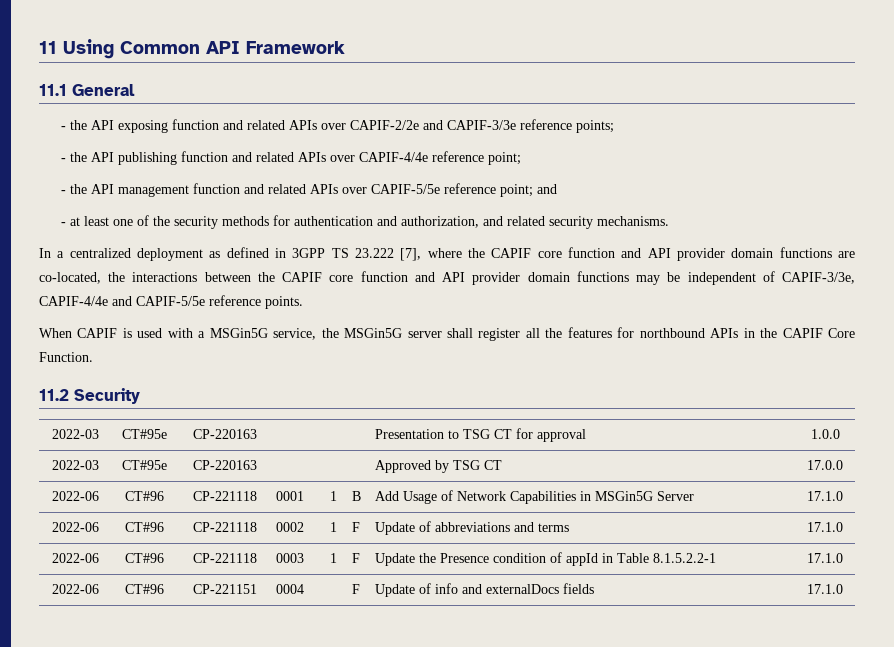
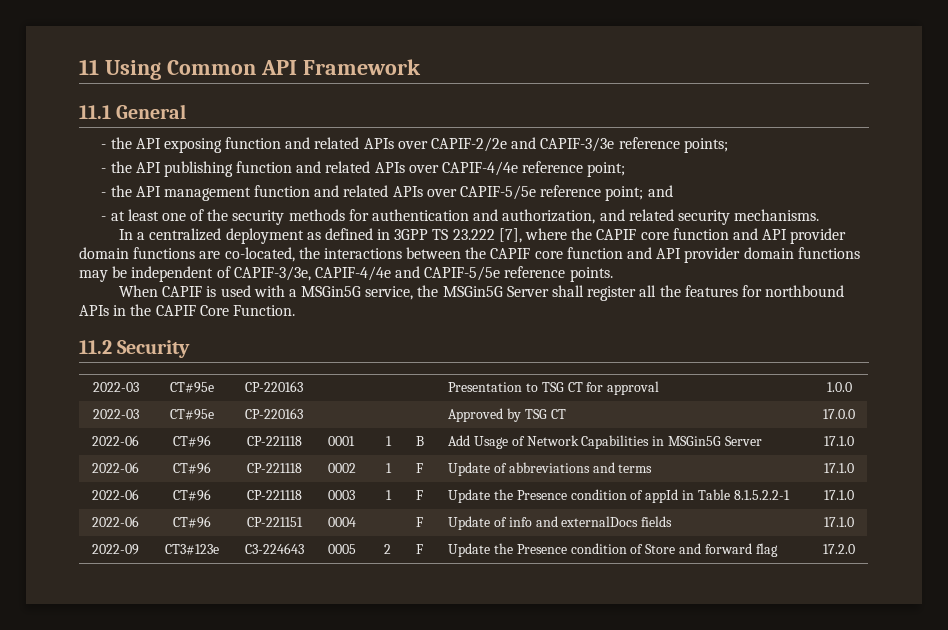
- When CAPIF is used with a MSGin5G service, the MSGin5G server shall register all the features for northbound APIs in the CAPIF Core Function.
+ When CAPIF is used with a MSGin5G service, the MSGin5G Server shall register all the features for northbound APIs in the CAPIF Core Function.
+ 2022-09 | CT3#123e | C3-224643 | 0005 | 2 | F | Update the Presence condition of Store and forward flag | 17.2.0

